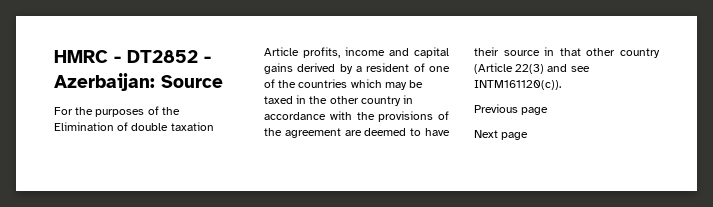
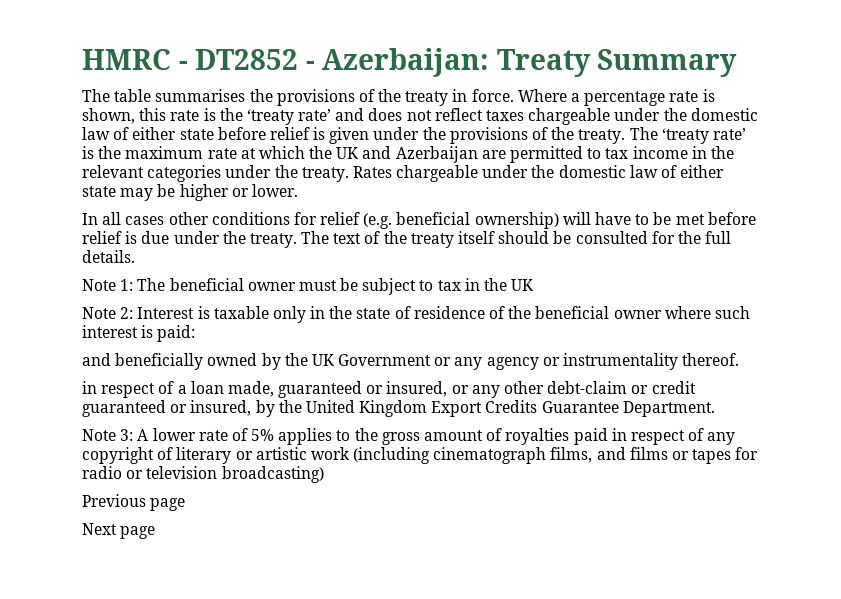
- HMRC - DT2852 - Azerbaijan: Source
- For the purposes of the Elimination of double taxation Article profits, income and capital gains derived by a resident of one of the countries which may be taxed in the other country in accordance with the provisions of the agreement are deemed to have their source in that other country (Article 22(3) and see INTM161120(c)).
+ HMRC - DT2852 - Azerbaijan: Treaty Summary
+ The table summarises the provisions of the treaty in force. Where a percentage rate is shown, this rate is the ‘treaty rate’ and does not reflect taxes chargeable under the domestic law of either state before relief is given under the provisions of the treaty. The ‘treaty rate’ is the maximum rate at which the UK and Azerbaijan are permitted to tax income in the relevant categories under the treaty. Rates chargeable under the domestic law of either state may be higher or lower.
+ In all cases other conditions for relief (e.g. beneficial ownership) will have to be met before relief is due under the treaty. The text of the treaty itself should be consulted for the full details.
+ Note 1: The beneficial owner must be subject to tax in the UK
+ Note 2: Interest is taxable only in the state of residence of the beneficial owner where such interest is paid:
+ and beneficially owned by the UK Government or any agency or instrumentality thereof.
+ in respect of a loan made, guaranteed or insured, or any other debt-claim or credit guaranteed or insured, by the United Kingdom Export Credits Guarantee Department.
+ Note 3: A lower rate of 5% applies to the gross amount of royalties paid in respect of any copyright of literary or artistic work (including cinematograph films, and films or tapes for radio or television broadcasting)

